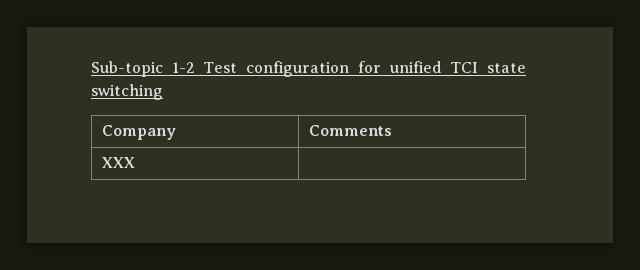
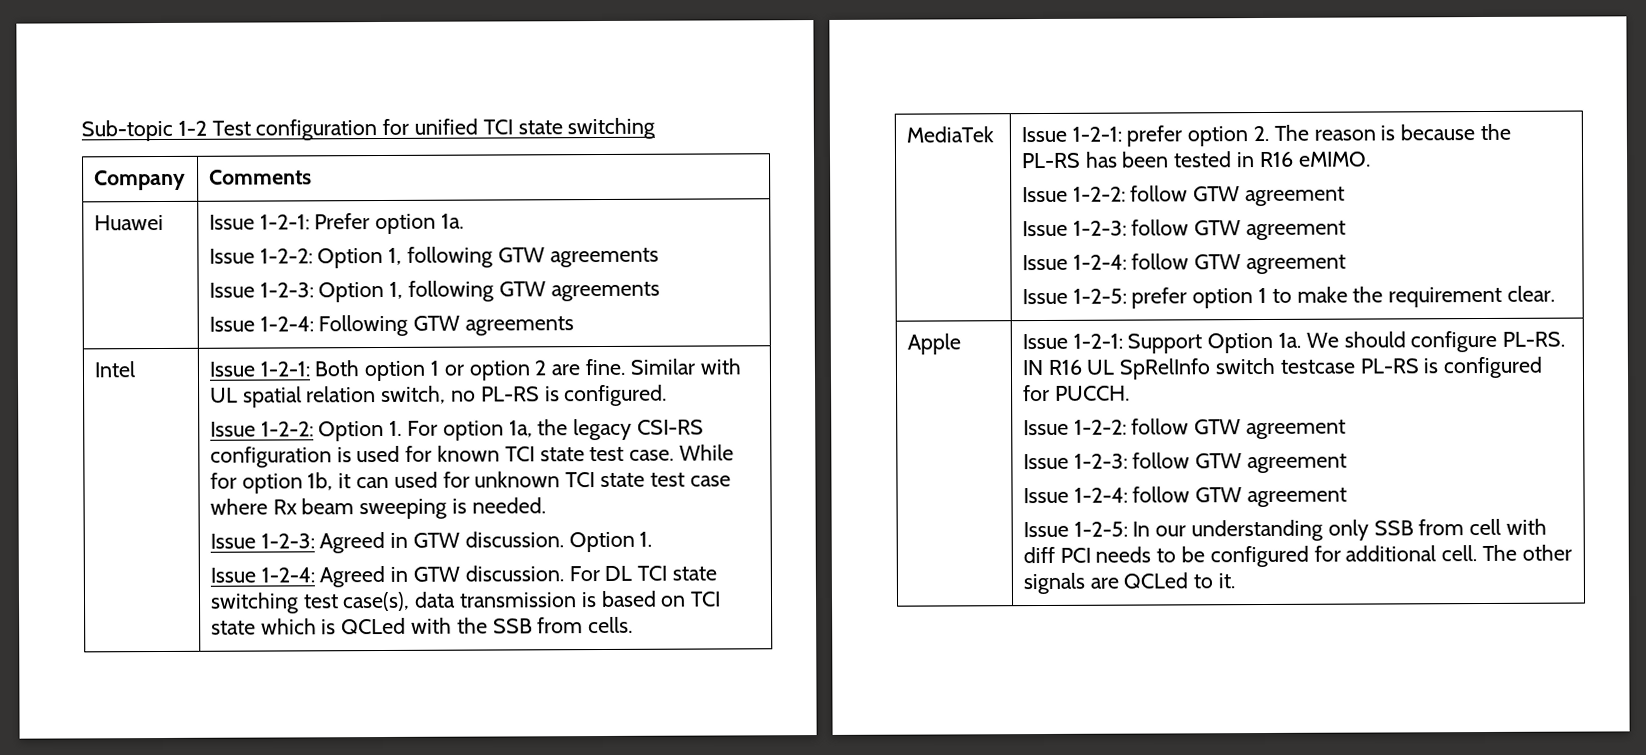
- XXX |
+ Huawei | Issue 1-2-1: Prefer option 1a.
+ Issue 1-2-2: Option 1, following GTW agreements
+ Issue 1-2-3: Option 1, following GTW agreements
+ Issue 1-2-4: Following GTW agreements
+ Intel | Issue 1-2-1: Both option 1 or option 2 are fine. Similar with UL spatial relation switch, no PL-RS is configured.
+ Issue 1-2-2: Option 1. For option 1a, the legacy CSI-RS configuration is used for known TCI state test case. While for option 1b, it can used for unknown TCI state test case where Rx beam sweeping is needed.
+ Issue 1-2-3: Agreed in GTW discussion. Option 1.
+ Issue 1-2-4: Agreed in GTW discussion. For DL TCI state switching test case(s), data transmission is based on TCI state which is QCLed with the SSB from cells.
+ MediaTek | Issue 1-2-1: prefer option 2. The reason is because the PL-RS has been tested in R16 eMIMO.
+ Issue 1-2-2: follow GTW agreement
+ Issue 1-2-3: follow GTW agreement
+ Issue 1-2-4: follow GTW agreement
+ Issue 1-2-5: prefer option 1 to make the requirement clear.
+ Apple | Issue 1-2-1: Support Option 1a. We should configure PL-RS. IN R16 UL SpRelInfo switch testcase PL-RS is configured for PUCCH.
+ Issue 1-2-2: follow GTW agreement
+ Issue 1-2-3: follow GTW agreement
+ Issue 1-2-4: follow GTW agreement
+ Issue 1-2-5: In our understanding only SSB from cell with diff PCI needs to be configured for additional cell. The other signals are QCLed to it.

